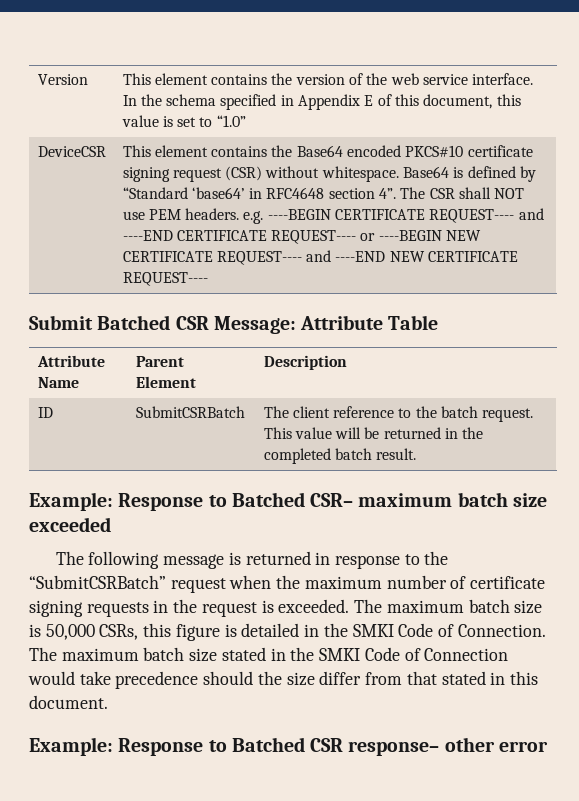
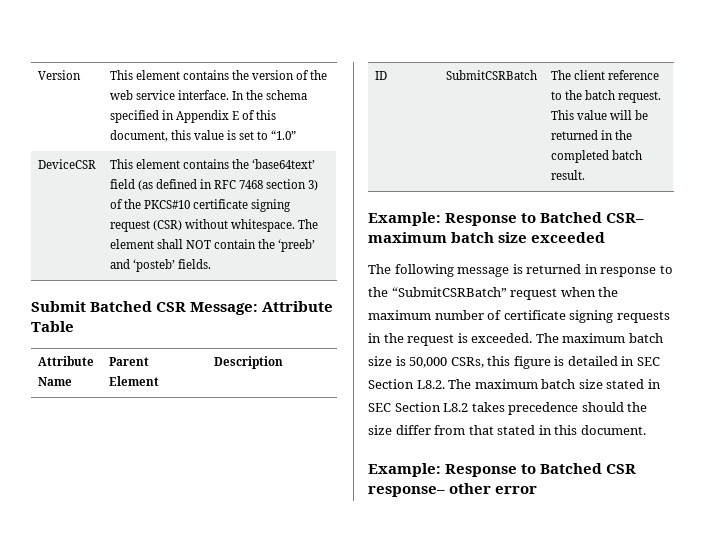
- This element contains the Base64 encoded PKCS#10 certificate signing request (CSR) without whitespace.
+ This element contains the ‘base64text’ field (as defined in RFC 7468 section 3) of the PKCS#10 certificate signing request (CSR) without whitespace.
- Base64 is defined by “Standard ‘base64’ in RFC4648 section 4”. The CSR shall NOT use PEM headers. e.g. ----BEGIN CERTIFICATE REQUEST---- and ----END CERTIFICATE REQUEST---- or ----BEGIN NEW CERTIFICATE REQUEST---- and ----END NEW CERTIFICATE REQUEST----
+ The element shall NOT contain the ‘preeb’ and ‘posteb’ fields.
- The maximum batch size is 50,000 CSRs, this figure is detailed in the SMKI Code of Connection. The maximum batch size stated in the SMKI Code of Connection would take precedence should the size differ from that stated in this document.
+ The maximum batch size is 50,000 CSRs, this figure is detailed in SEC Section L8.2. The maximum batch size stated in SEC Section L8.2 takes precedence should the size differ from that stated in this document.

